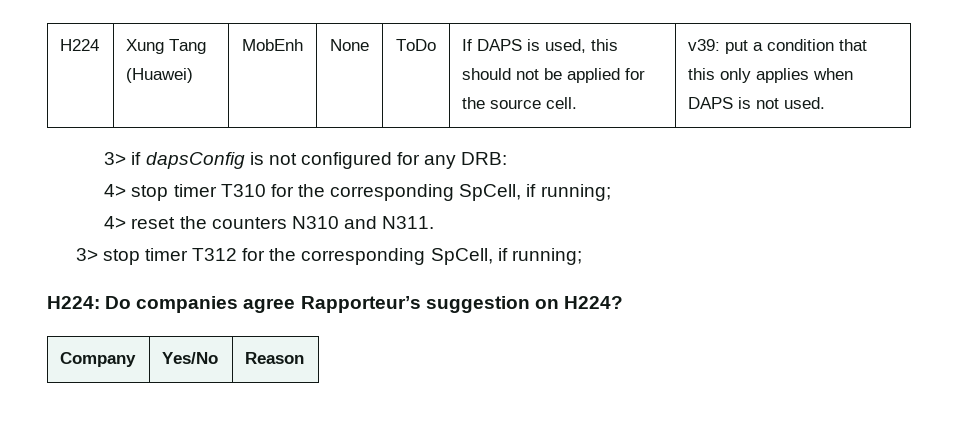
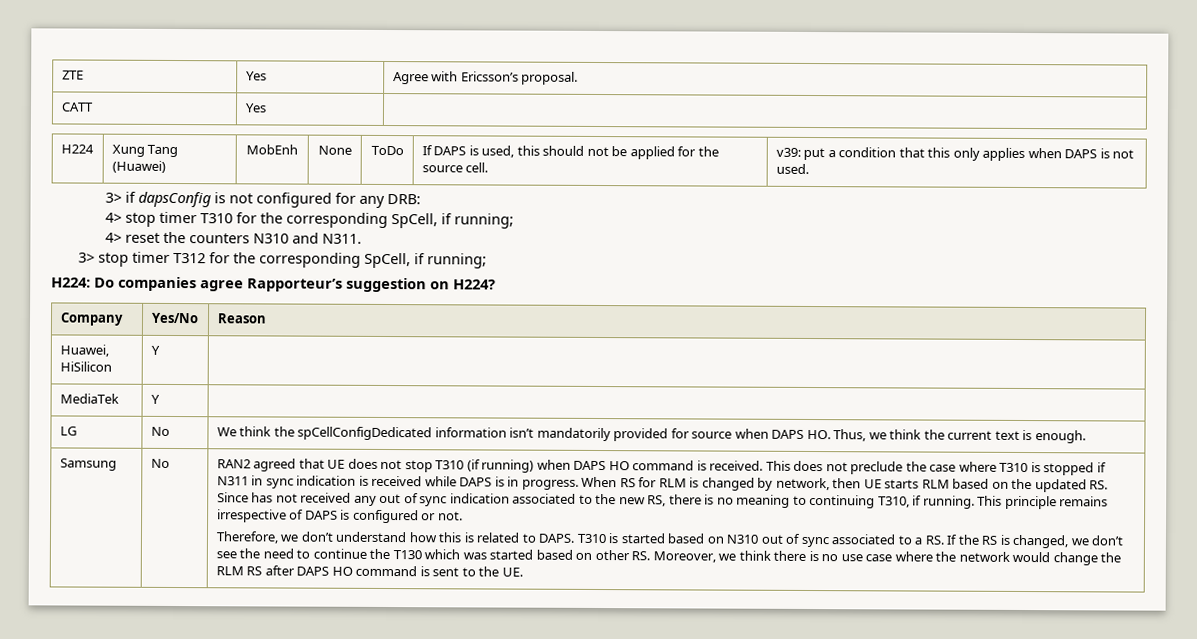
+ ZTE | Yes | Agree with Ericsson’s proposal.
+ CATT | Yes |
+ Huawei, HiSilicon | Y |
+ MediaTek | Y |
+ LG | No | We think the spCellConfigDedicated information isn’t mandatorily provided for source when DAPS HO. Thus, we think the current text is enough.
+ Samsung | No | RAN2 agreed that UE does not stop T310 (if running) when DAPS HO command is received. This does not preclude the case where T310 is stopped if N311 in sync indication is received while DAPS is in progress. When RS for RLM is changed by network, then UE starts RLM based on the updated RS. Since has not received any out of sync indication associated to the new RS, there is no meaning to continuing T310, if running. This principle remains irrespective of DAPS is configured or not.
+ Therefore, we don’t understand how this is related to DAPS. T310 is started based on N310 out of sync associated to a RS. If the RS is changed, we don’t see the need to continue the T130 which was started based on other RS. Moreover, we think there is no use case where the network would change the RLM RS after DAPS HO command is sent to the UE.

